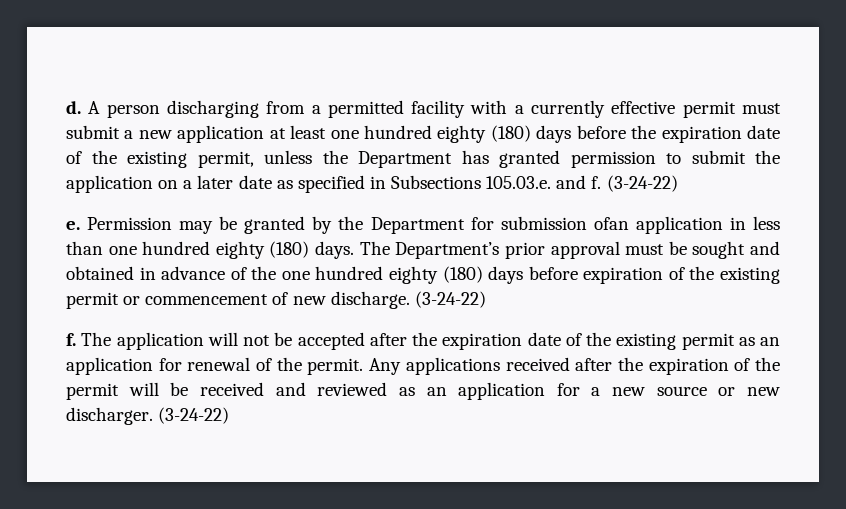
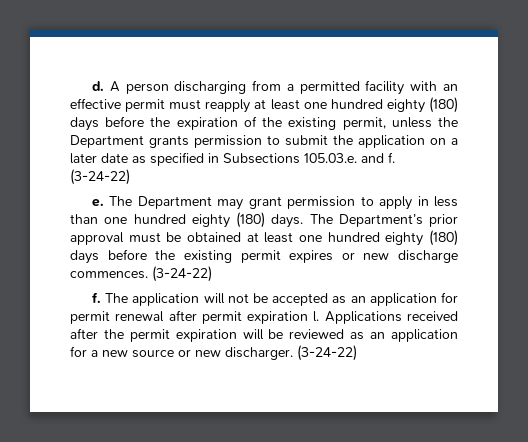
- A person discharging from a permitted facility with a currently effective permit must submit a new application at least one hundred eighty (180) days before the expiration date of the existing permit, unless the Department has granted permission to submit the application on a later date as specified in Subsections 105.03.e. and f.
+ A person discharging from a permitted facility with an effective permit must reapply at least one hundred eighty (180) days before the expiration of the existing permit, unless the Department grants permission to submit the application on a later date as specified in Subsections 105.03.e. and f.
- Permission may be granted by the Department for submission ofan application in less than one hundred eighty (180) days.
+ The Department may grant permission to apply in less than one hundred eighty (180) days.
- The Department’s prior approval must be sought and obtained in advance of the one hundred eighty (180) days before expiration of the existing permit or commencement of new discharge.
+ The Department’s prior approval must be obtained at least one hundred eighty (180) days before the existing permit expires or new discharge commences.
- The application will not be accepted after the expiration date of the existing permit as an application for renewal of the permit. Any applications received after the expiration of the permit will be received and reviewed as an application for a new source or new discharger.
+ The application will not be accepted as an application for permit renewal after permit expiration l. Applications received after the permit expiration will be reviewed as an application for a new source or new discharger.

